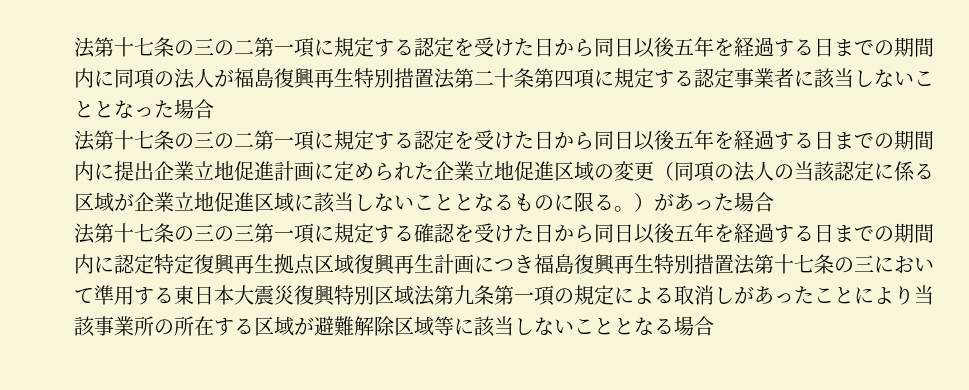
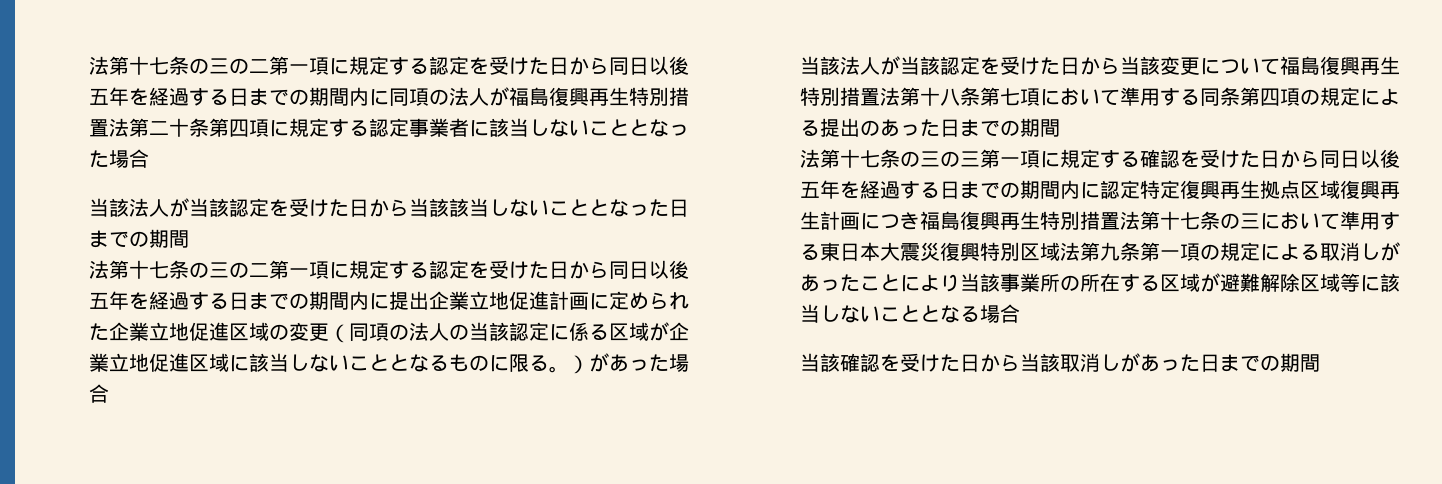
+ 当該法人が当該認定を受けた日から当該該当しないこととなった日までの期間
+ 当該法人が当該認定を受けた日から当該変更について福島復興再生特別措置法第十八条第七項において準用する同条第四項の規定による提出のあった日までの期間
+ 当該確認を受けた日から当該取消しがあった日までの期間

